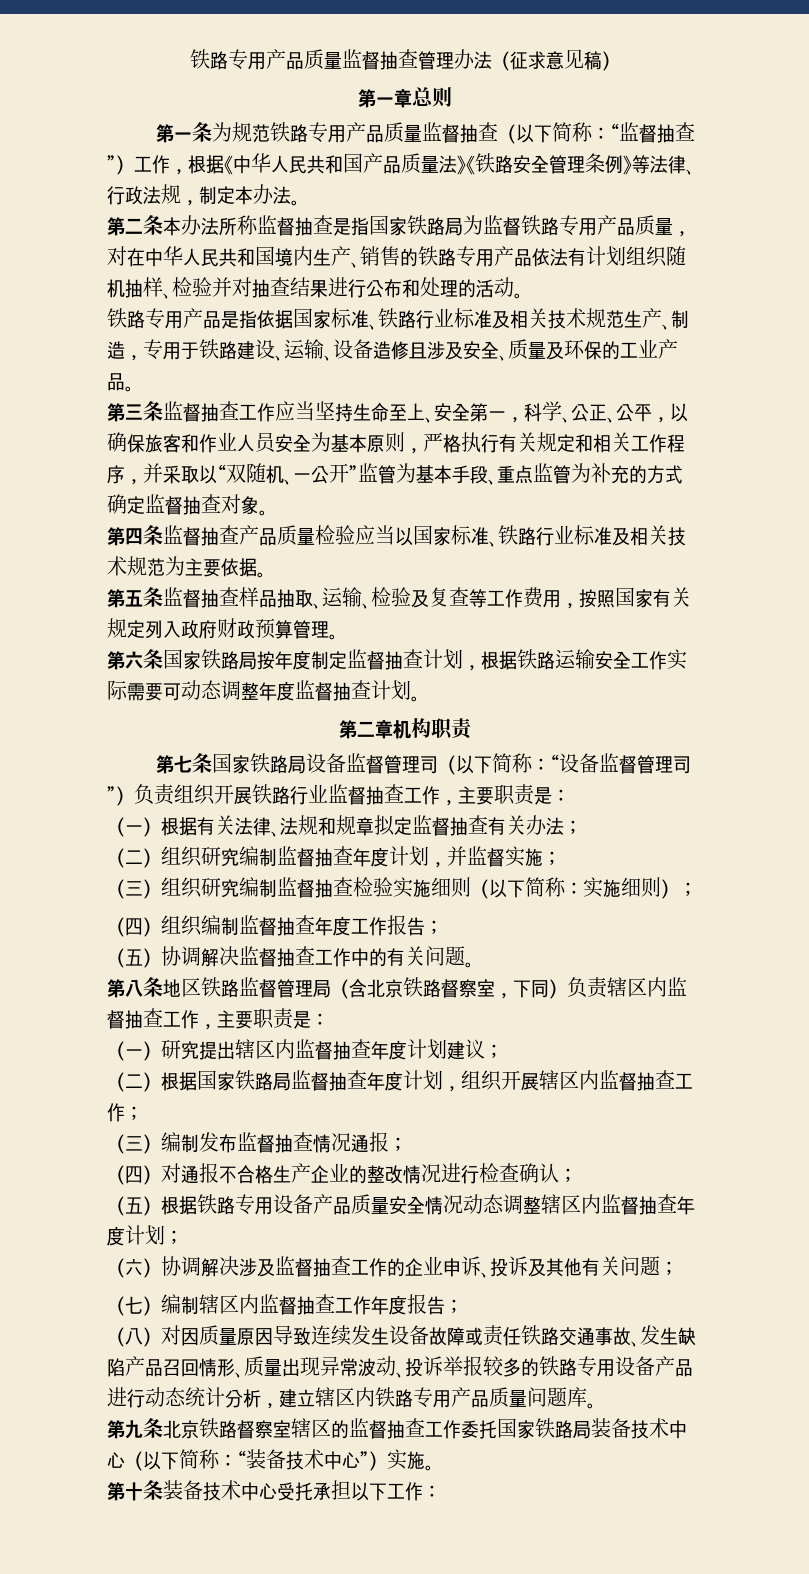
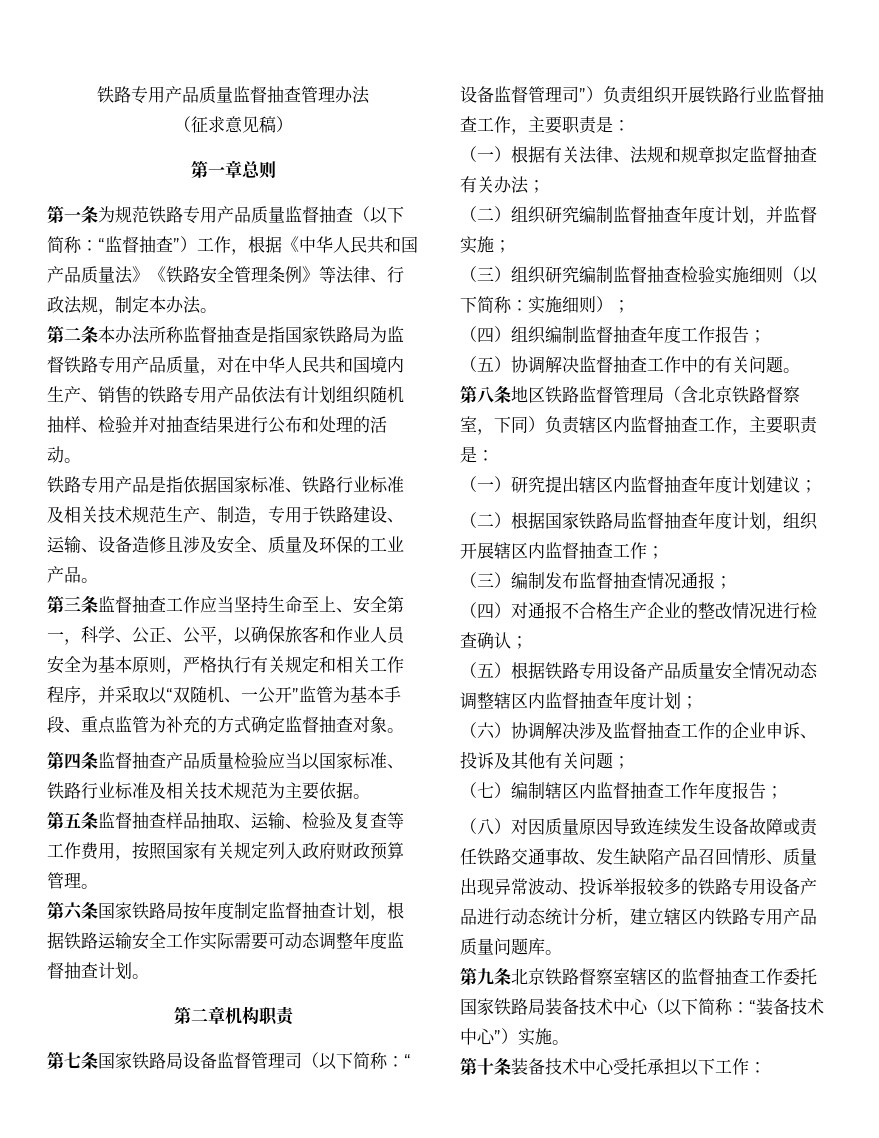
- 铁路专用产品质量监督抽查管理办法（征求意见稿）
+ 铁路专用产品质量监督抽查管理办法
+ （征求意见稿）

